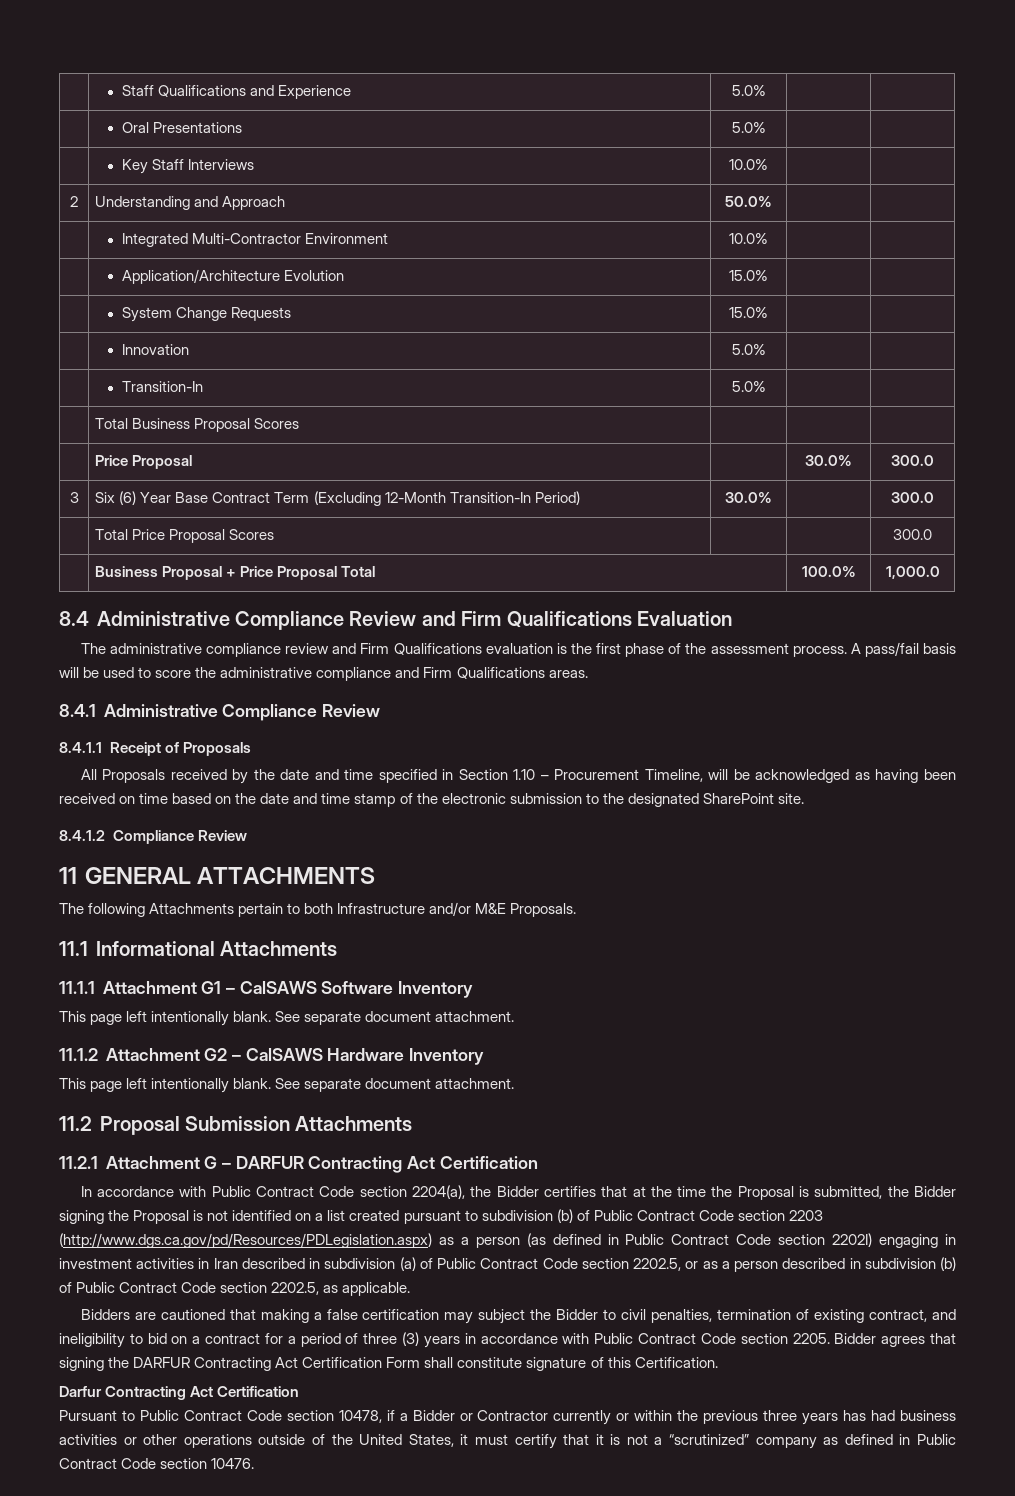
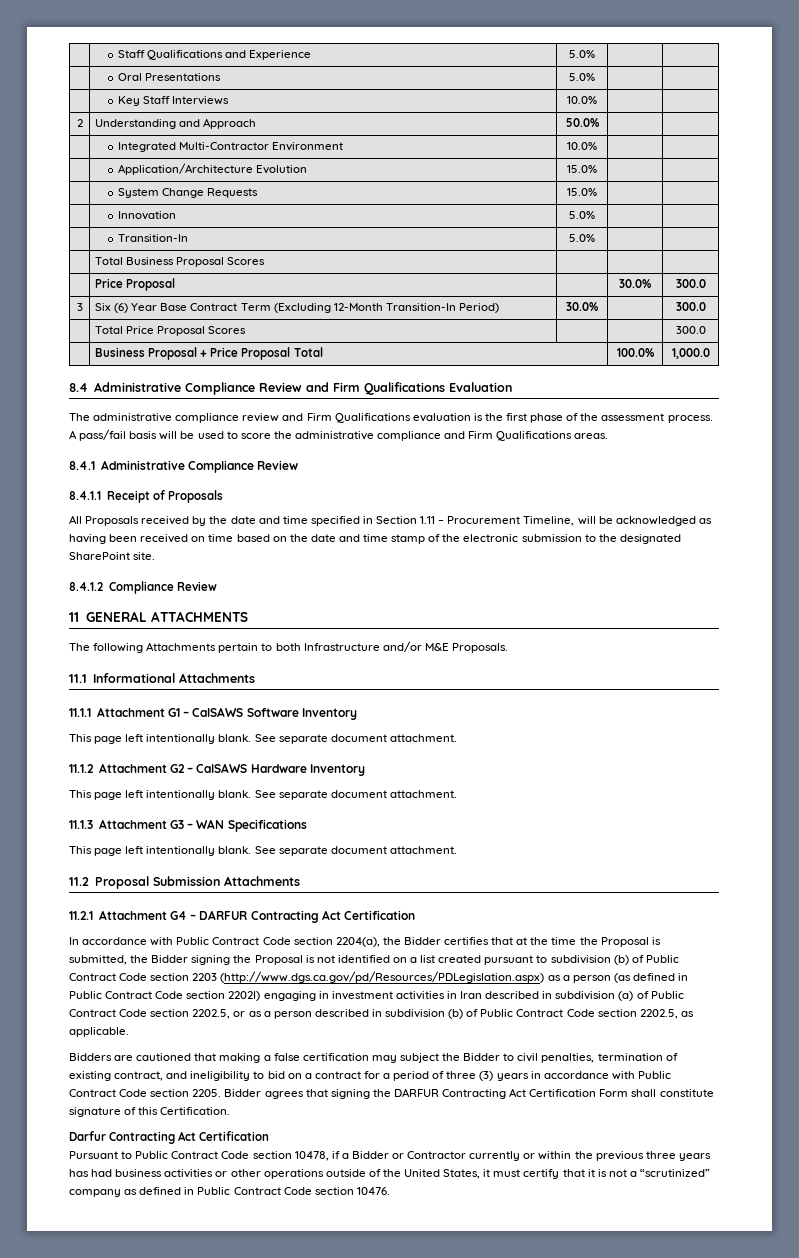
- All Proposals received by the date and time specified in Section 1.10 – Procurement Timeline, will be acknowledged as having been received on time based on the date and time stamp of the electronic submission to the designated SharePoint site.
+ All Proposals received by the date and time specified in Section 1.11 – Procurement Timeline, will be acknowledged as having been received on time based on the date and time stamp of the electronic submission to the designated SharePoint site.
+ 11.1.3 Attachment G3 – WAN Specifications
+ This page left intentionally blank. See separate document attachment.
- 11.2.1 Attachment G – DARFUR Contracting Act Certification
+ 11.2.1 Attachment G4 – DARFUR Contracting Act Certification

